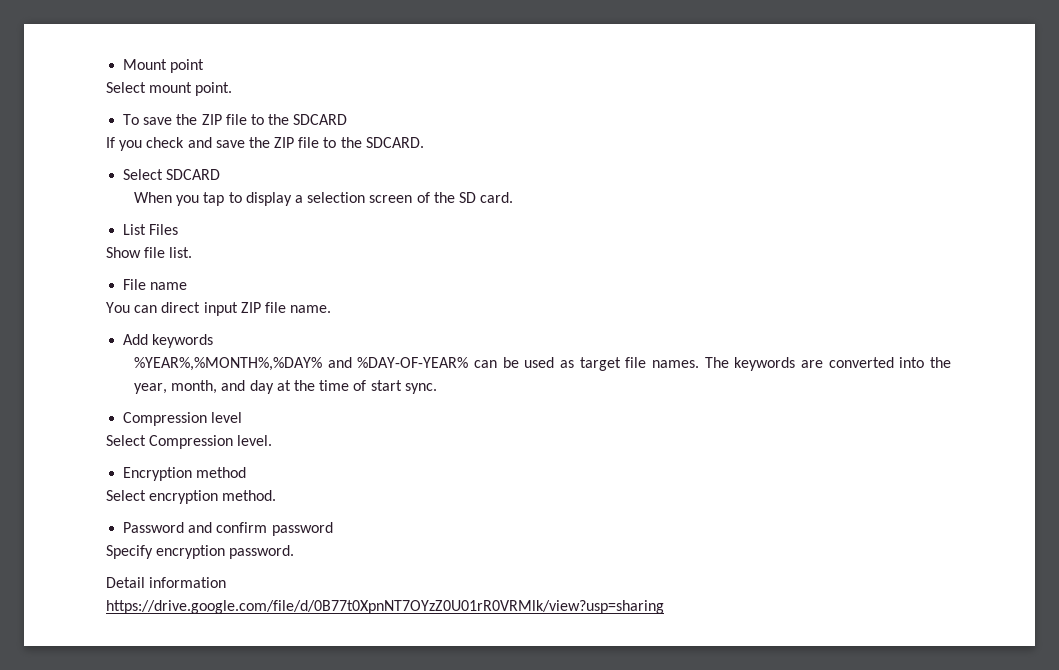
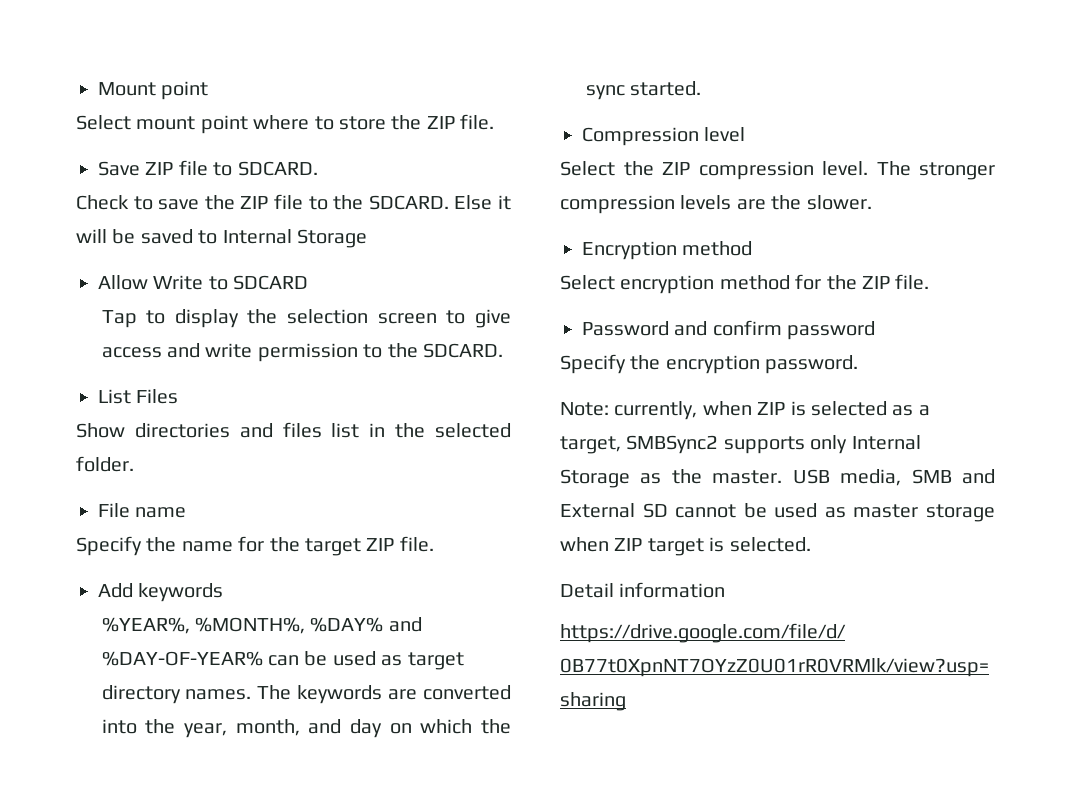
- Select mount point.
- To save the ZIP file to the SDCARD
- If you check and save the ZIP file to the SDCARD.
- Select SDCARD
- When you tap to display a selection screen of the SD card.
+ Select mount point where to store the ZIP file.
+ Save ZIP file to SDCARD.
+ Check to save the ZIP file to the SDCARD. Else it will be saved to Internal Storage
+ Allow Write to SDCARD
+ Tap to display the selection screen to give access and write permission to the SDCARD.
  List Files
- Show file list.
+ Show directories and files list in the selected folder.
  File name
- You can direct input ZIP file name.
+ Specify the name for the target ZIP file.
- %YEAR%,%MONTH%,%DAY% and %DAY-OF-YEAR% can be used as target file names.
+ %YEAR%, %MONTH%, %DAY% and %DAY-OF-YEAR% can be used as target directory names.
- The keywords are converted into the year, month, and day at the time of start sync.
+ The keywords are converted into the year, month, and day on which the sync started.
  Compression level
- Select Compression level.
+ Select the ZIP compression level. The stronger compression levels are the slower.
- Select encryption method.
+ Select encryption method for the ZIP file.
- Specify encryption password.
+ Specify the encryption password.
+ Note: currently, when ZIP is selected as a target, SMBSync2 supports only Internal Storage as the master. USB media, SMB and External SD cannot be used as master storage when ZIP target is selected.

